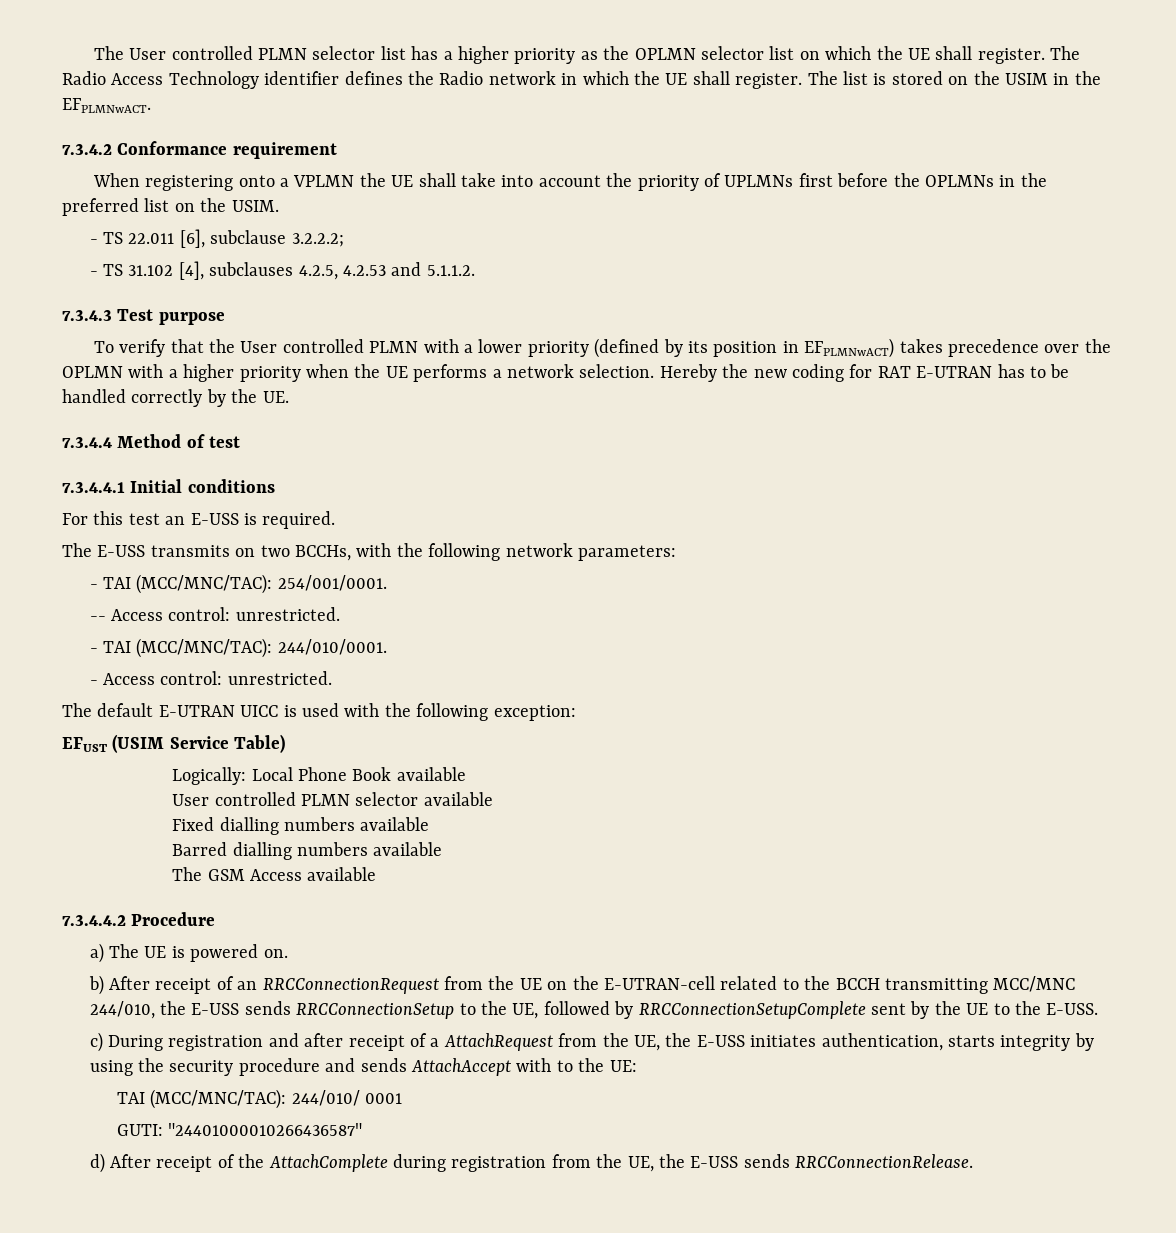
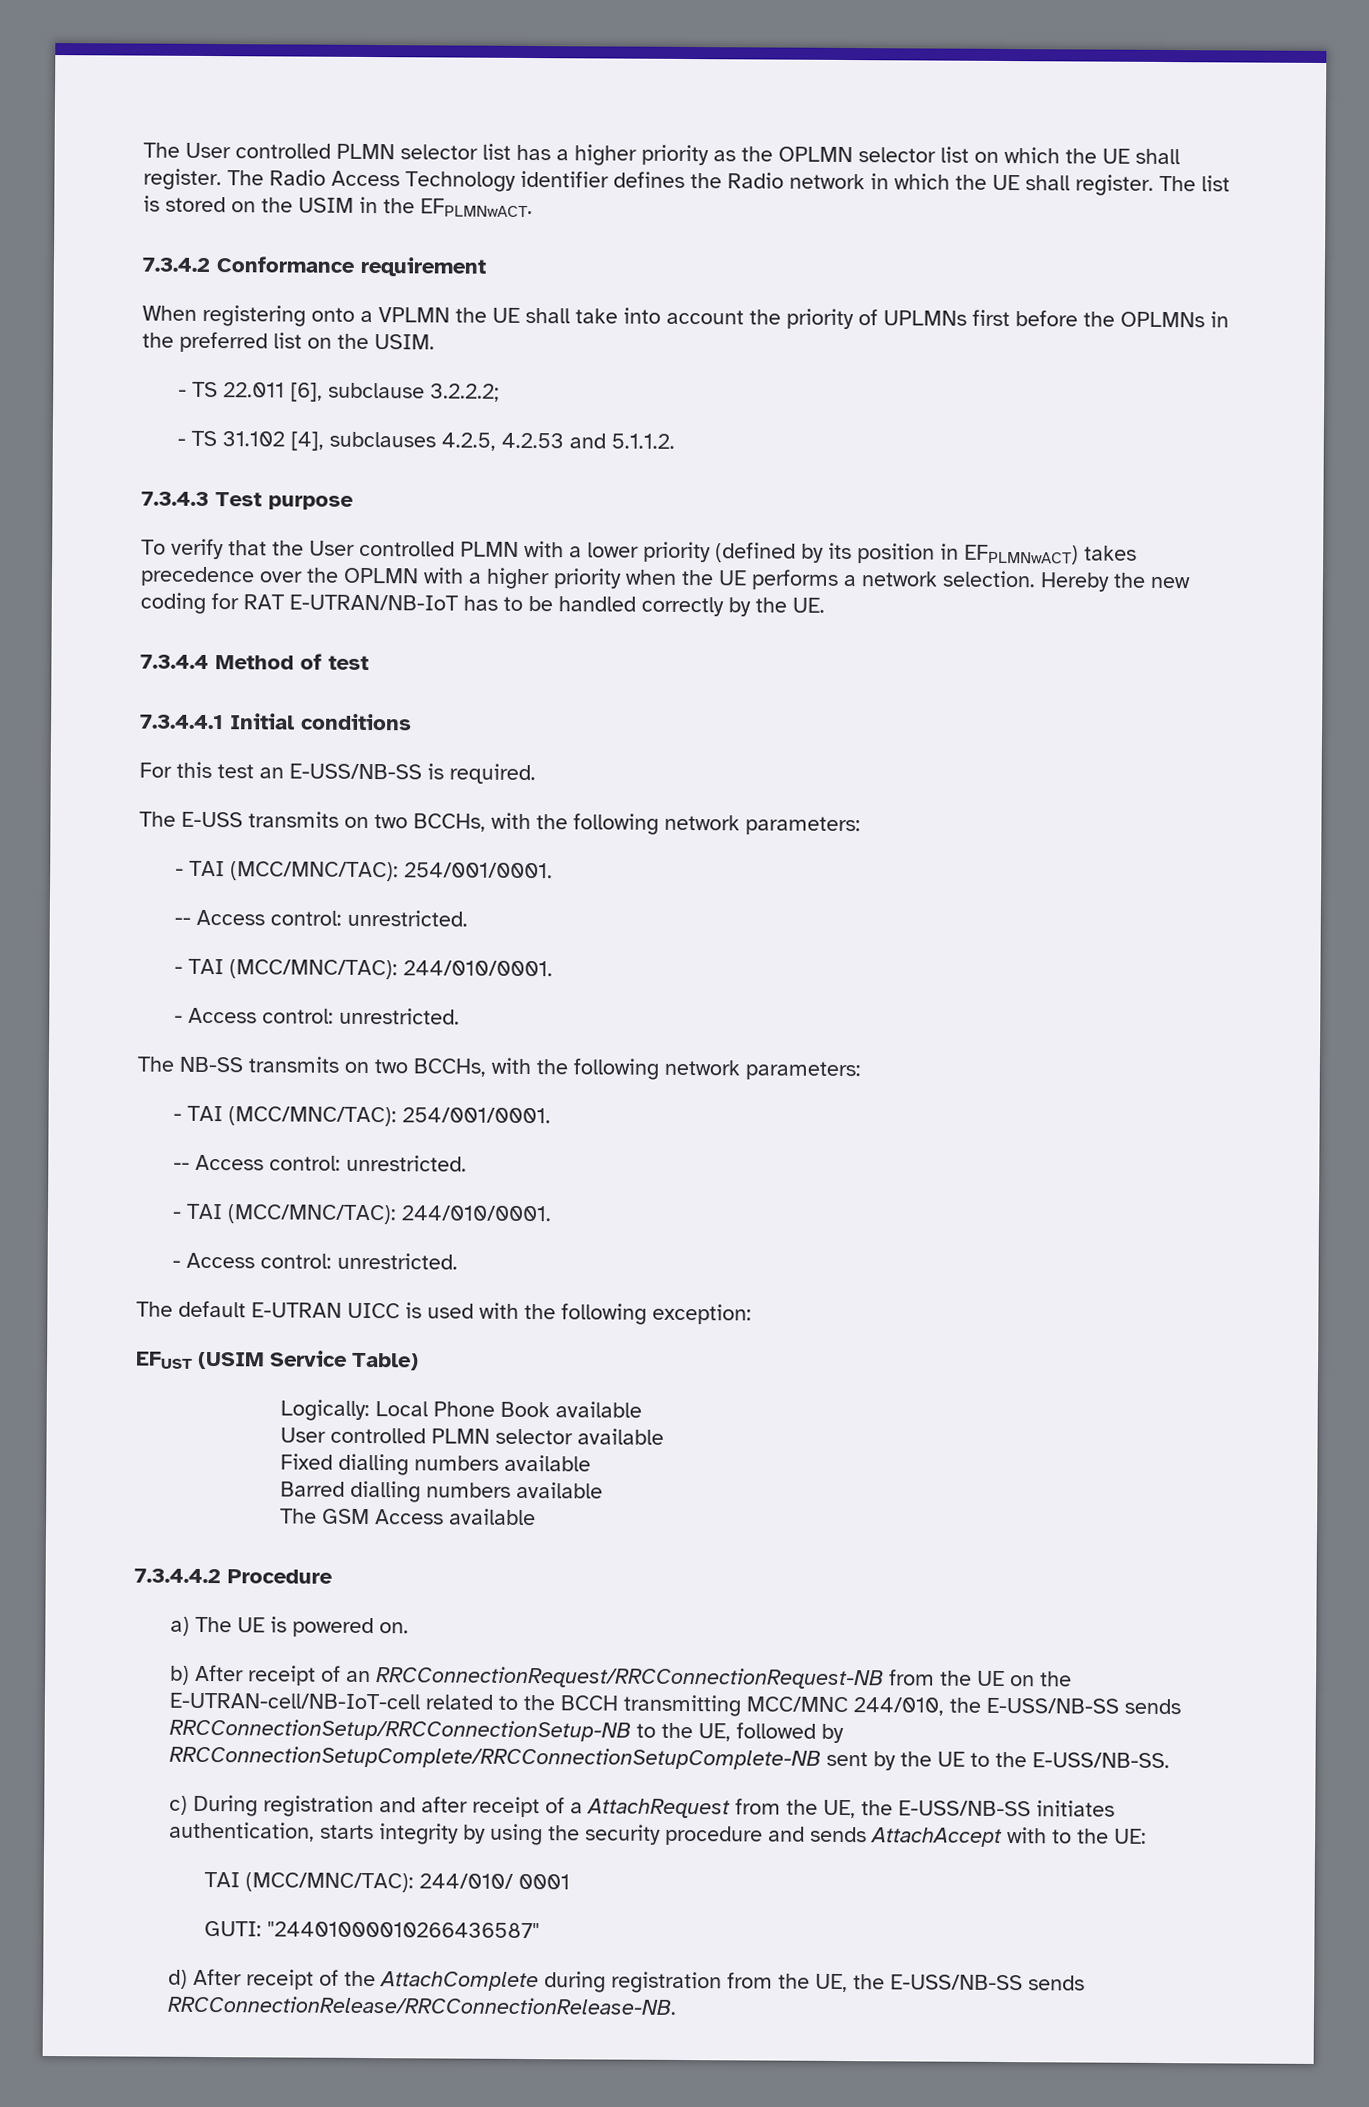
- Hereby the new coding for RAT E-UTRAN has to be handled correctly by the UE.
+ Hereby the new coding for RAT E-UTRAN/NB-IoT has to be handled correctly by the UE.
- For this test an E-USS is required.
+ For this test an E-USS/NB-SS is required.
+ The NB-SS transmits on two BCCHs, with the following network parameters:
+ - TAI (MCC/MNC/TAC): 254/001/0001.
+ -- Access control: unrestricted.
+ - TAI (MCC/MNC/TAC): 244/010/0001.
+ - Access control: unrestricted.
- b) After receipt of an RRCConnectionRequest from the UE on the E-UTRAN-cell related to the BCCH transmitting MCC/MNC 244/010, the E-USS sends RRCConnectionSetup to the UE, followed by RRCConnectionSetupComplete sent by the UE to the E-USS.
+ b) After receipt of an RRCConnectionRequest/RRCConnectionRequest-NB from the UE on the E-UTRAN-cell/NB-IoT-cell related to the BCCH transmitting MCC/MNC 244/010, the E-USS/NB-SS sends RRCConnectionSetup/RRCConnectionSetup-NB to the UE, followed by RRCConnectionSetupComplete/RRCConnectionSetupComplete-NB sent by the UE to the E-USS/NB-SS.
- c) During registration and after receipt of a AttachRequest from the UE, the E-USS initiates authentication, starts integrity by using the security procedure and sends AttachAccept with to the UE:
+ c) During registration and after receipt of a AttachRequest from the UE, the E-USS/NB-SS initiates authentication, starts integrity by using the security procedure and sends AttachAccept with to the UE:
- d) After receipt of the AttachComplete during registration from the UE, the E-USS sends RRCConnectionRelease.
+ d) After receipt of the AttachComplete during registration from the UE, the E-USS/NB-SS sends RRCConnectionRelease/RRCConnectionRelease-NB.

